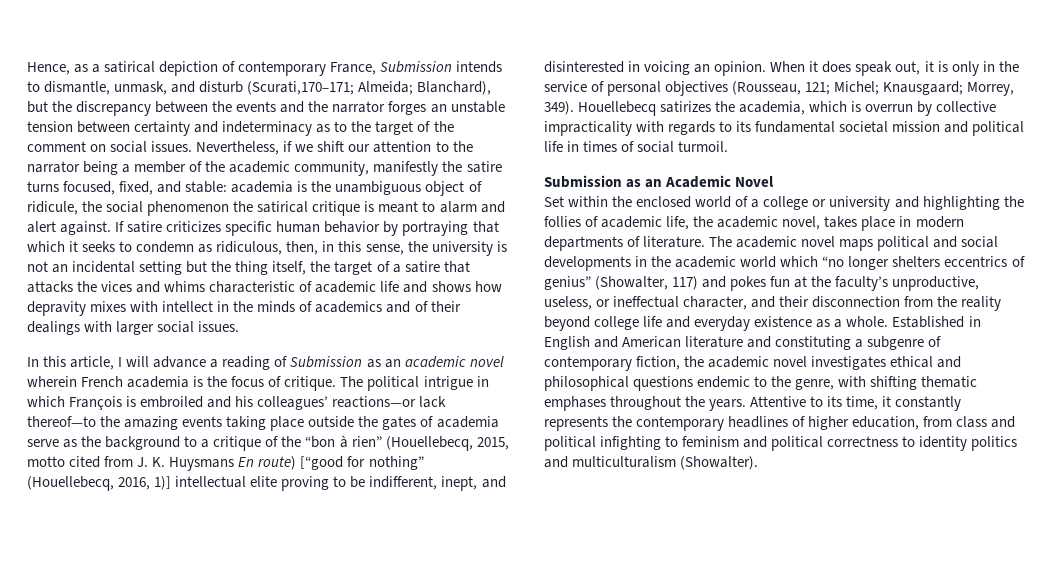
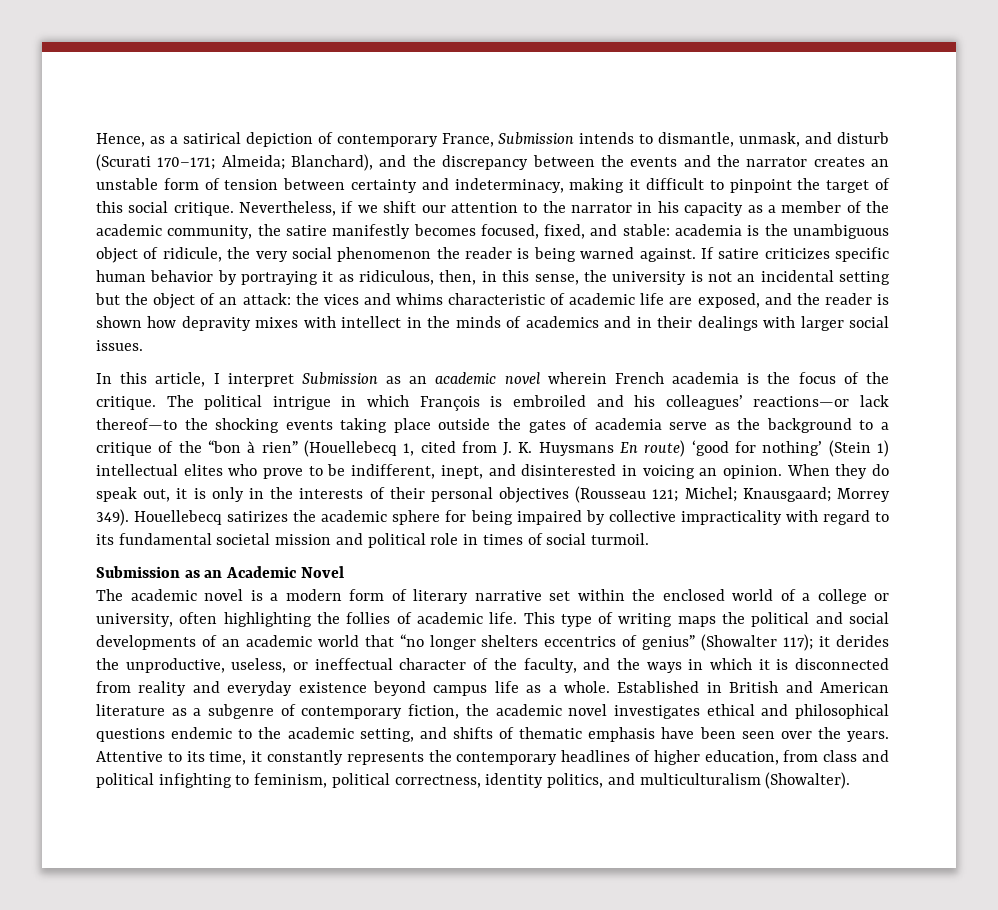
- Hence, as a satirical depiction of contemporary France, Submission intends to dismantle, unmask, and disturb (Scurati,170–171; Almeida; Blanchard), but the discrepancy between the events and the narrator forges an unstable tension between certainty and indeterminacy as to the target of the comment on social issues.
+ Hence, as a satirical depiction of contemporary France, Submission intends to dismantle, unmask, and disturb (Scurati 170–171; Almeida; Blanchard), and the discrepancy between the events and the narrator creates an unstable form of tension between certainty and indeterminacy, making it difficult to pinpoint the target of this social critique.
- Nevertheless, if we shift our attention to the narrator being a member of the academic community, manifestly the satire turns focused, fixed, and stable: academia is the unambiguous object of ridicule, the social phenomenon the satirical critique is meant to alarm and alert against.
+ Nevertheless, if we shift our attention to the narrator in his capacity as a member of the academic community, the satire manifestly becomes focused, fixed, and stable: academia is the unambiguous object of ridicule, the very social phenomenon the reader is being warned against.
- If satire criticizes specific human behavior by portraying that which it seeks to condemn as ridiculous, then, in this sense, the university is not an incidental setting but the thing itself, the target of a satire that attacks the vices and whims characteristic of academic life and shows how depravity mixes with intellect in the minds of academics and of their dealings with larger social issues.
+ If satire criticizes specific human behavior by portraying it as ridiculous, then, in this sense, the university is not an incidental setting but the object of an attack: the vices and whims characteristic of academic life are exposed, and the reader is shown how depravity mixes with intellect in the minds of academics and in their dealings with larger social issues.
- In this article, I will advance a reading of Submission as an academic novel wherein French academia is the focus of critique.
+ In this article, I interpret Submission as an academic novel wherein French academia is the focus of the critique.
- The political intrigue in which François is embroiled and his colleagues’ reactions—or lack thereof—to the amazing events taking place outside the gates of academia serve as the background to a critique of the “bon à rien” (Houellebecq, 2015, motto cited from J. K. Huysmans En route) [“good for nothing” (Houellebecq, 2016, 1)] intellectual elite proving to be indifferent, inept, and disinterested in voicing an opinion.
+ The political intrigue in which François is embroiled and his colleagues’ reactions—or lack thereof—to the shocking events taking place outside the gates of academia serve as the background to a critique of the “bon à rien” (Houellebecq 1, cited from J. K. Huysmans En route) ‘good for nothing’ (Stein 1) intellectual elites who prove to be indifferent, inept, and disinterested in voicing an opinion.
- When it does speak out, it is only in the service of personal objectives (Rousseau, 121; Michel; Knausgaard; Morrey, 349).
+ When they do speak out, it is only in the interests of their personal objectives (Rousseau 121; Michel; Knausgaard; Morrey 349).
- Houellebecq satirizes the academia, which is overrun by collective impracticality with regards to its fundamental societal mission and political life in times of social turmoil.
+ Houellebecq satirizes the academic sphere for being impaired by collective impracticality with regard to its fundamental societal mission and political role in times of social turmoil.
- Set within the enclosed world of a college or university and highlighting the follies of academic life, the academic novel, takes place in modern departments of literature. The academic novel maps political and social developments in the academic world which “no longer shelters eccentrics of genius” (Showalter, 117) and pokes fun at the faculty’s unproductive, useless, or ineffectual character, and their disconnection from the reality beyond college life and everyday existence as a whole.
+ The academic novel is a modern form of literary narrative set within the enclosed world of a college or university, often highlighting the follies of academic life. This type of writing maps the political and social developments of an academic world that “no longer shelters eccentrics of genius” (Showalter 117); it derides the unproductive, useless, or ineffectual character of the faculty, and the ways in which it is disconnected from reality and everyday existence beyond campus life as a whole.
- Established in English and American literature and constituting a subgenre of contemporary fiction, the academic novel investigates ethical and philosophical questions endemic to the genre, with shifting thematic emphases throughout the years.
+ Established in British and American literature as a subgenre of contemporary fiction, the academic novel investigates ethical and philosophical questions endemic to the academic setting, and shifts of thematic emphasis have been seen over the years.
- Attentive to its time, it constantly represents the contemporary headlines of higher education, from class and political infighting to feminism and political correctness to identity politics and multiculturalism (Showalter).
+ Attentive to its time, it constantly represents the contemporary headlines of higher education, from class and political infighting to feminism, political correctness, identity politics, and multiculturalism (Showalter).

